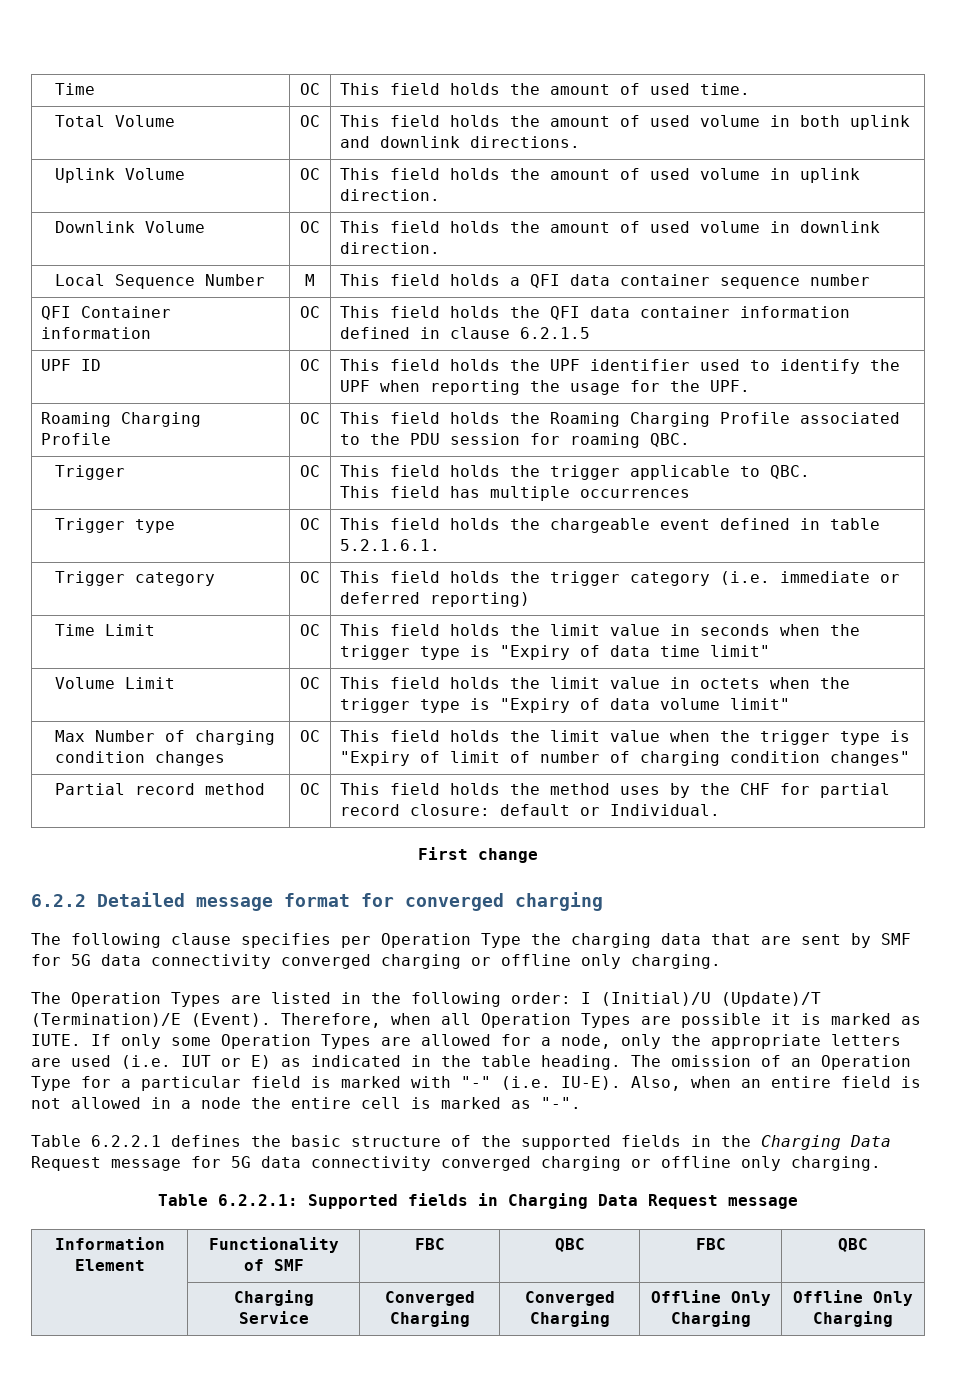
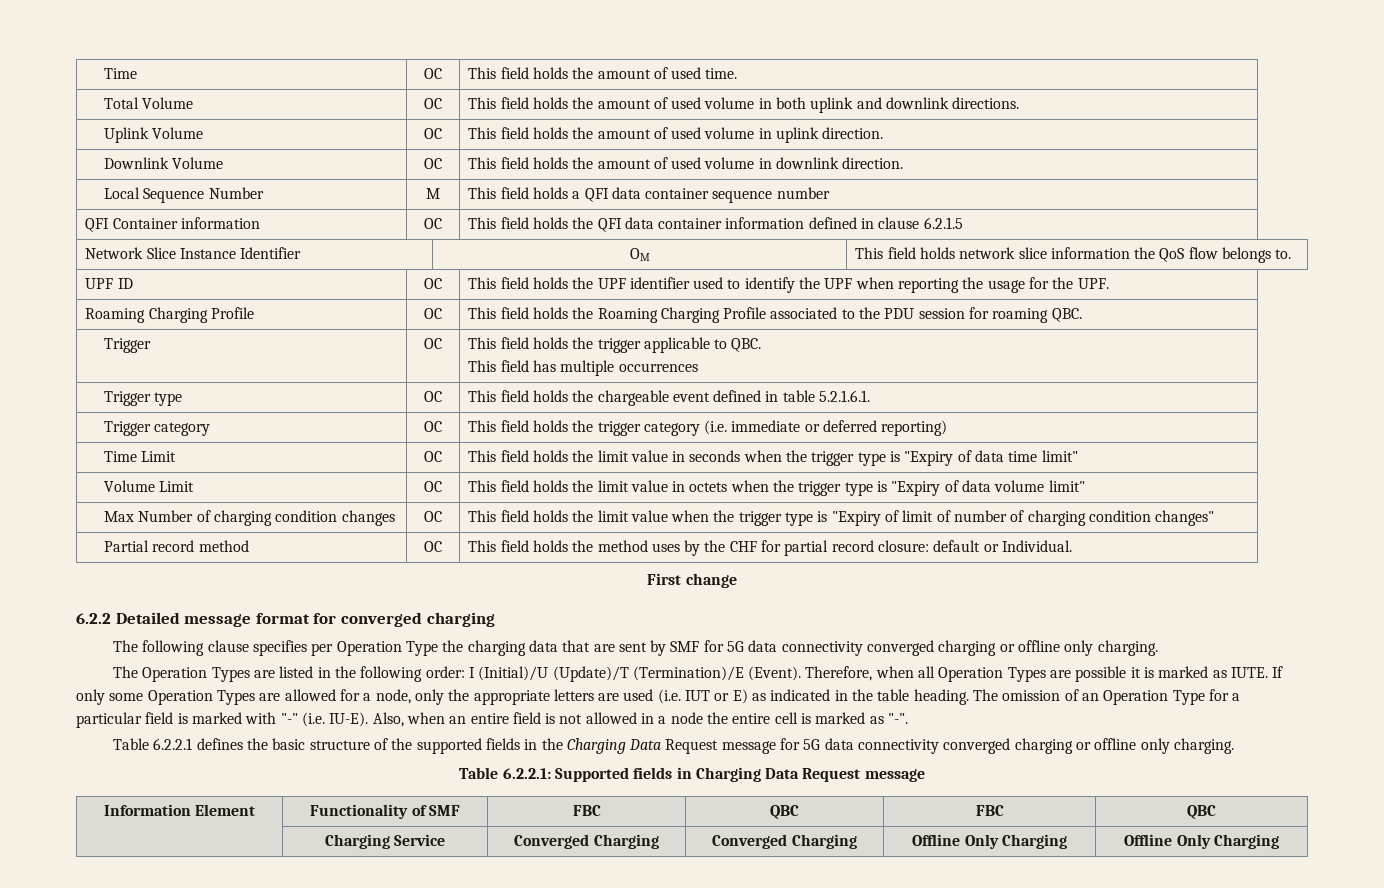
+ Network Slice Instance Identifier | OM | This field holds network slice information the QoS flow belongs to.

